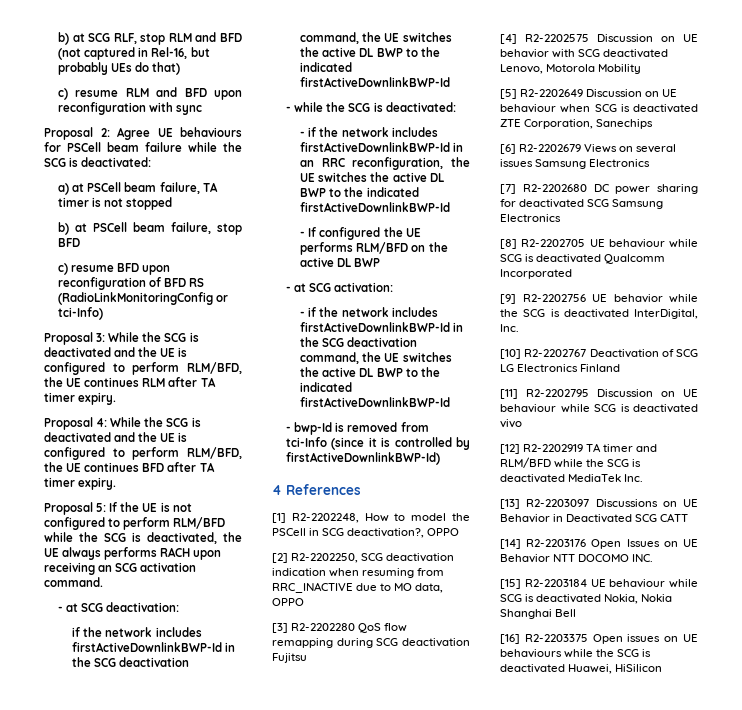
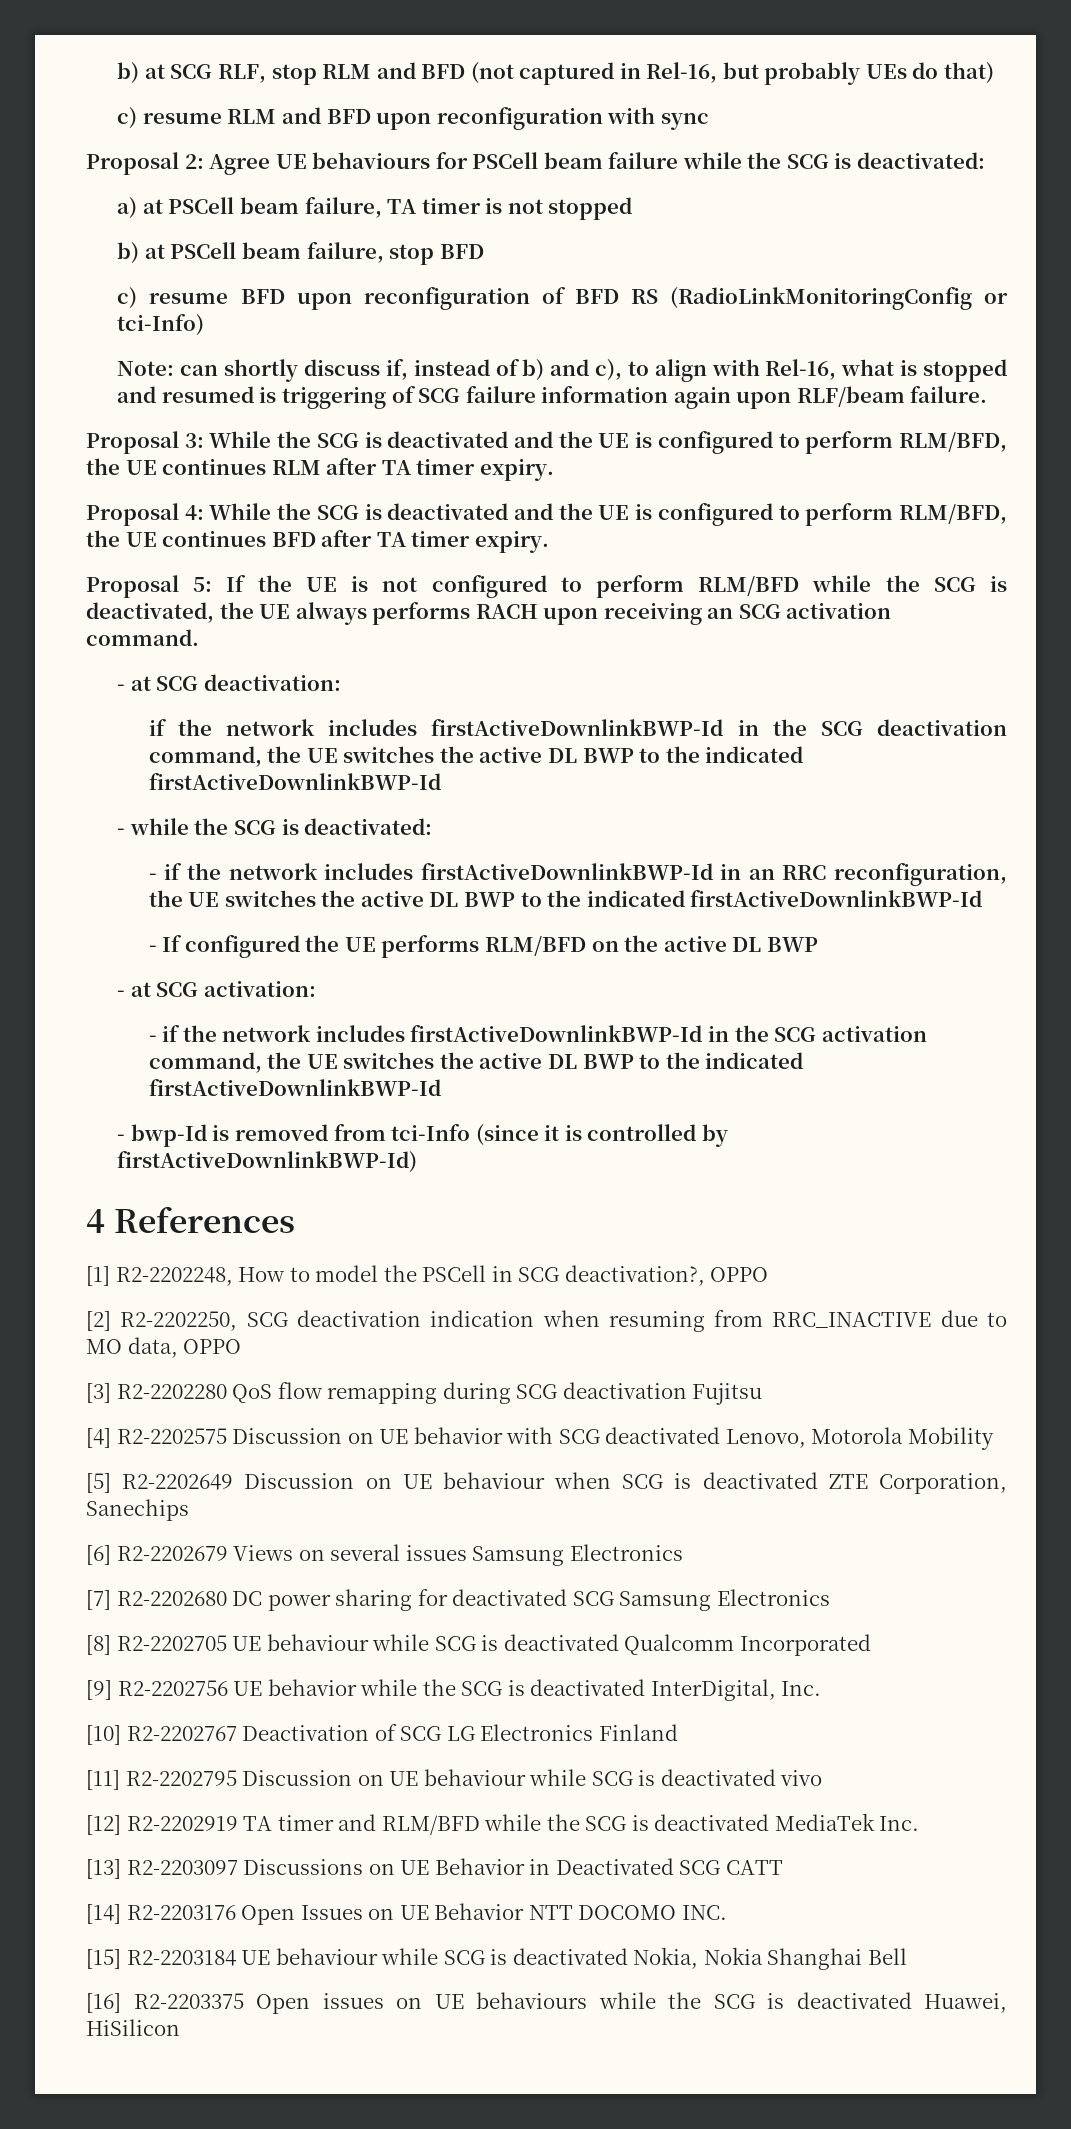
+ Note: can shortly discuss if, instead of b) and c), to align with Rel-16, what is stopped and resumed is triggering of SCG failure information again upon RLF/beam failure.
- - if the network includes firstActiveDownlinkBWP-Id in the SCG deactivation command, the UE switches the active DL BWP to the indicated firstActiveDownlinkBWP-Id
+ - if the network includes firstActiveDownlinkBWP-Id in the SCG activation command, the UE switches the active DL BWP to the indicated firstActiveDownlinkBWP-Id

